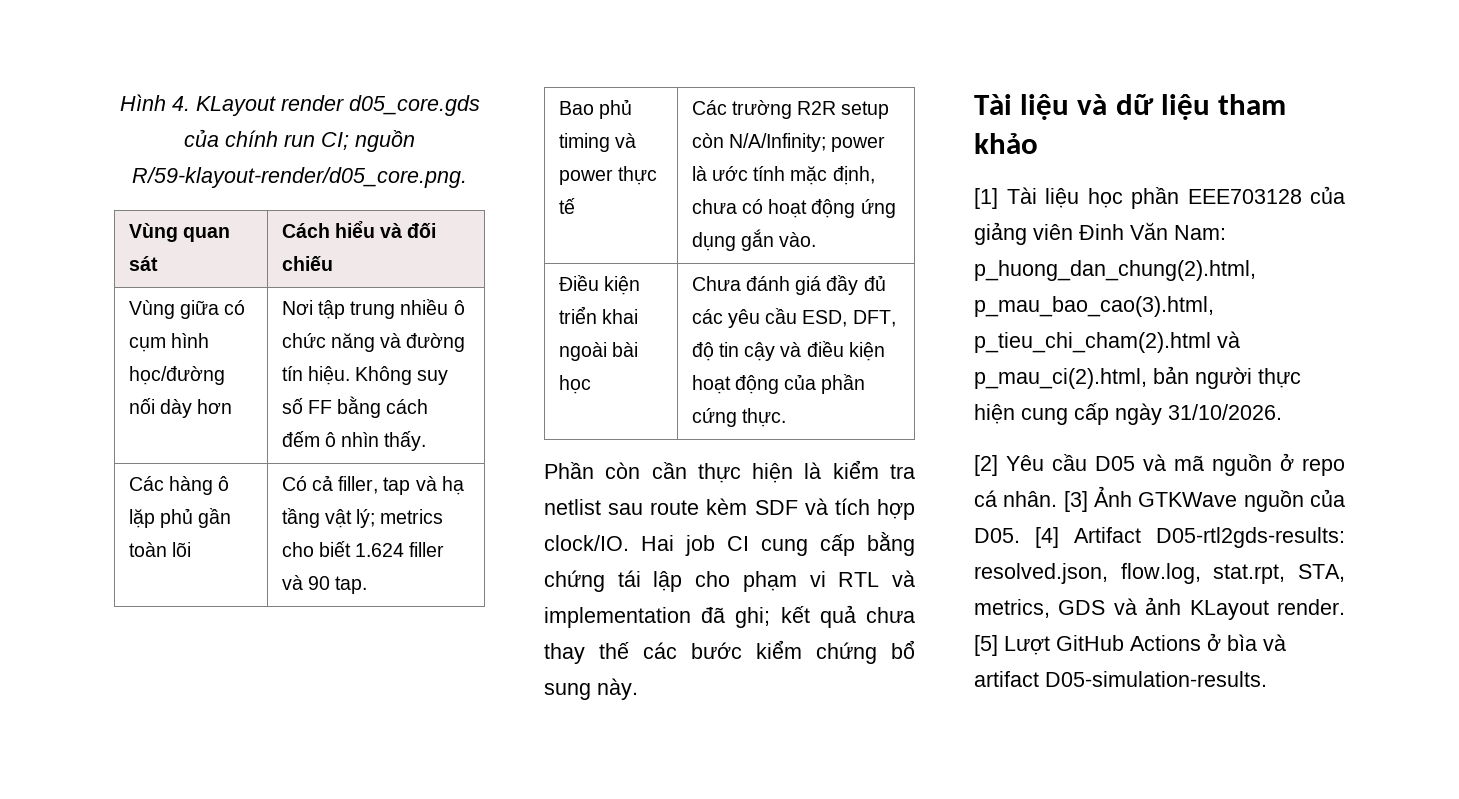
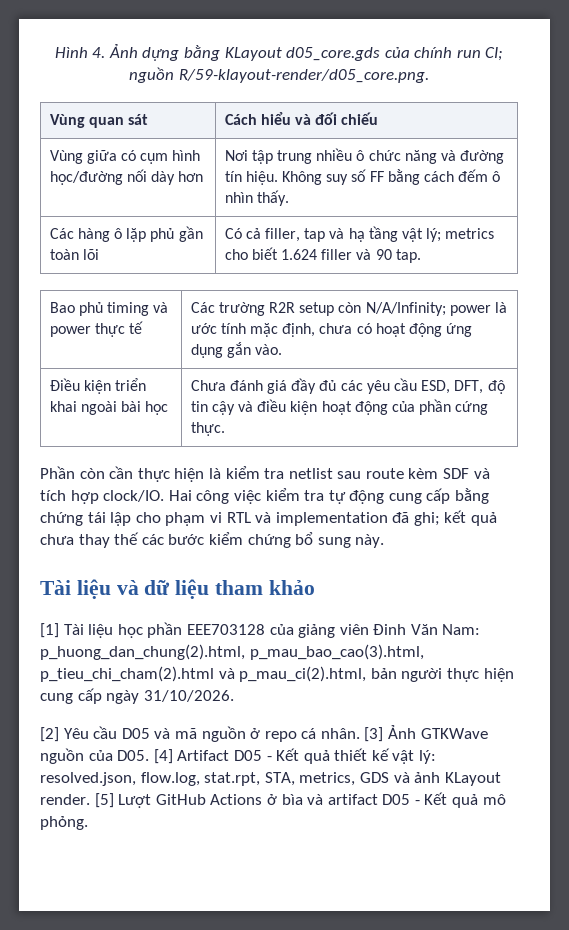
- Hình 4. KLayout render d05_core.gds của chính run CI; nguồn R/59-klayout-render/d05_core.png.
+ Hình 4. Ảnh dựng bằng KLayout d05_core.gds của chính run CI; nguồn R/59-klayout-render/d05_core.png.
- Hai job CI cung cấp bằng chứng tái lập cho phạm vi RTL và implementation đã ghi; kết quả chưa thay thế các bước kiểm chứng bổ sung này.
+ Hai công việc kiểm tra tự động cung cấp bằng chứng tái lập cho phạm vi RTL và implementation đã ghi; kết quả chưa thay thế các bước kiểm chứng bổ sung này.
- [3] Ảnh GTKWave nguồn của D05. [4] Artifact D05-rtl2gds-results: resolved.json, flow.log, stat.rpt, STA, metrics, GDS và ảnh KLayout render.
+ [3] Ảnh GTKWave nguồn của D05. [4] Artifact D05 - Kết quả thiết kế vật lý: resolved.json, flow.log, stat.rpt, STA, metrics, GDS và ảnh KLayout render.
- [5] Lượt GitHub Actions ở bìa và artifact D05-simulation-results.
+ [5] Lượt GitHub Actions ở bìa và artifact D05 - Kết quả mô phỏng.

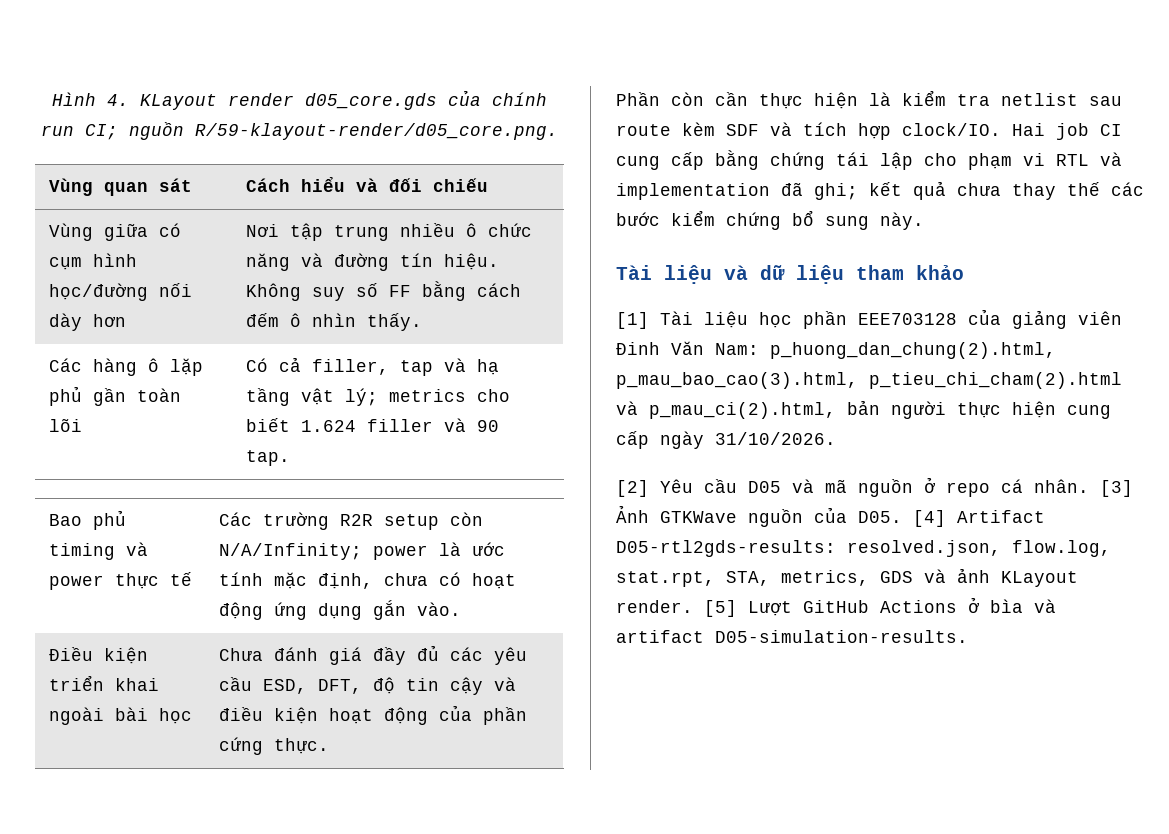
- Hình 4. Ảnh dựng bằng KLayout d05_core.gds của chính run CI; nguồn R/59-klayout-render/d05_core.png.
+ Hình 4. KLayout render d05_core.gds của chính run CI; nguồn R/59-klayout-render/d05_core.png.
- Hai công việc kiểm tra tự động cung cấp bằng chứng tái lập cho phạm vi RTL và implementation đã ghi; kết quả chưa thay thế các bước kiểm chứng bổ sung này.
+ Hai job CI cung cấp bằng chứng tái lập cho phạm vi RTL và implementation đã ghi; kết quả chưa thay thế các bước kiểm chứng bổ sung này.
- [3] Ảnh GTKWave nguồn của D05. [4] Artifact D05 - Kết quả thiết kế vật lý: resolved.json, flow.log, stat.rpt, STA, metrics, GDS và ảnh KLayout render.
+ [3] Ảnh GTKWave nguồn của D05. [4] Artifact D05-rtl2gds-results: resolved.json, flow.log, stat.rpt, STA, metrics, GDS và ảnh KLayout render.
- [5] Lượt GitHub Actions ở bìa và artifact D05 - Kết quả mô phỏng.
+ [5] Lượt GitHub Actions ở bìa và artifact D05-simulation-results.

